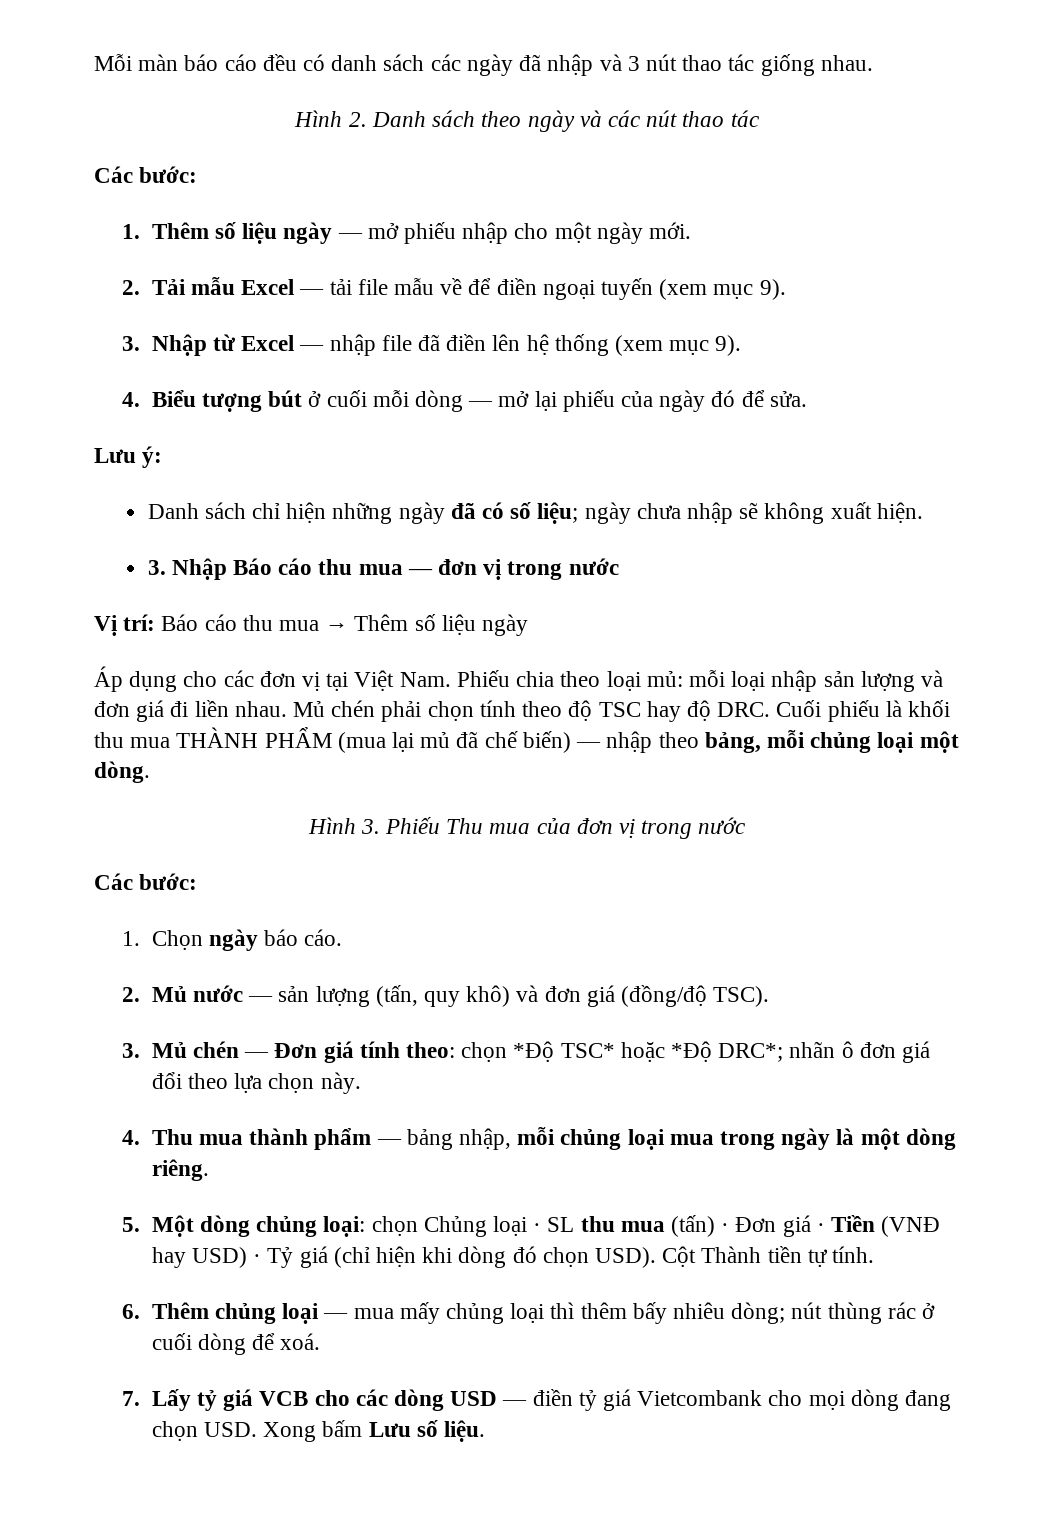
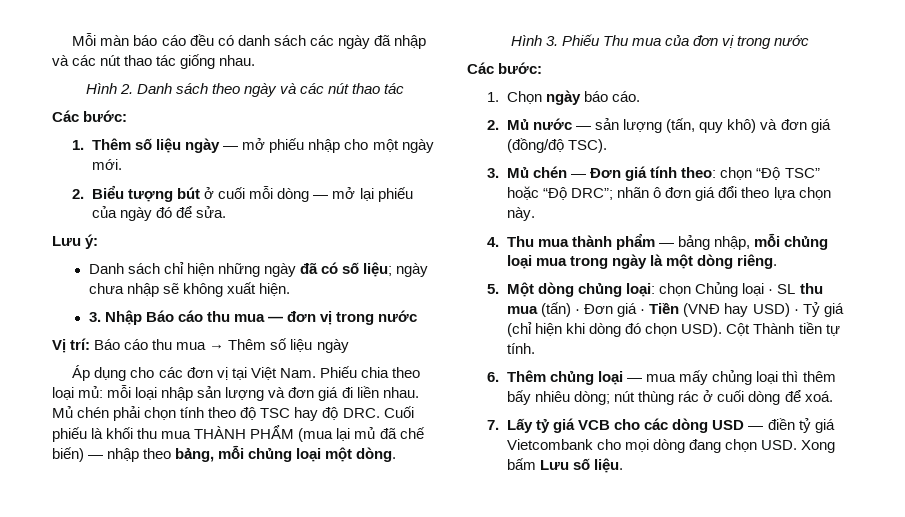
- Mỗi màn báo cáo đều có danh sách các ngày đã nhập và 3 nút thao tác giống nhau.
+ Mỗi màn báo cáo đều có danh sách các ngày đã nhập và các nút thao tác giống nhau.
- 2. Tải mẫu Excel — tải file mẫu về để điền ngoại tuyến (xem mục 9).
- 3. Nhập từ Excel — nhập file đã điền lên hệ thống (xem mục 9).
- 4. Biểu tượng bút ở cuối mỗi dòng — mở lại phiếu của ngày đó để sửa.
+ 2. Biểu tượng bút ở cuối mỗi dòng — mở lại phiếu của ngày đó để sửa.
- 3. Mủ chén — Đơn giá tính theo: chọn *Độ TSC* hoặc *Độ DRC*; nhãn ô đơn giá đổi theo lựa chọn này.
+ 3. Mủ chén — Đơn giá tính theo: chọn “Độ TSC” hoặc “Độ DRC”; nhãn ô đơn giá đổi theo lựa chọn này.

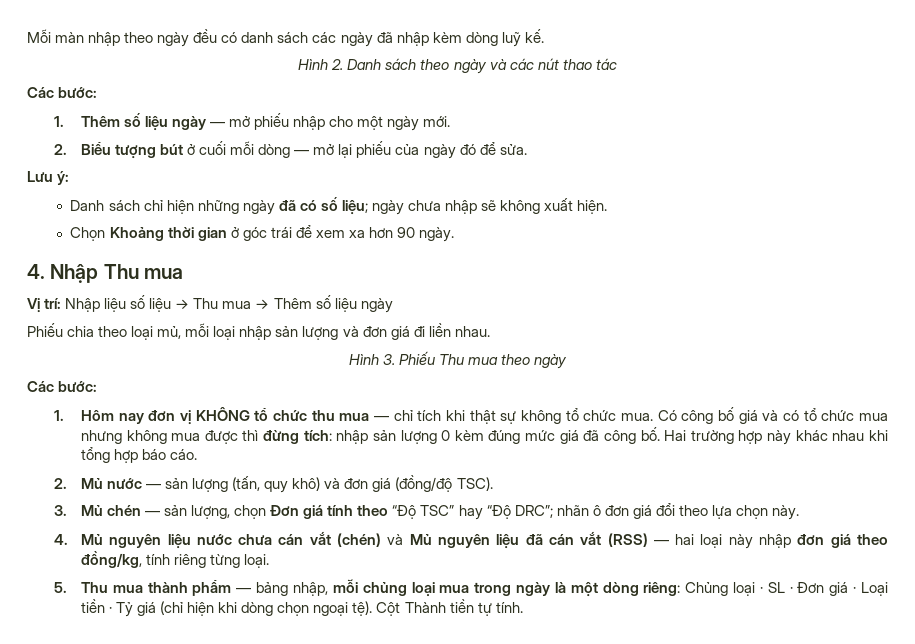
- Mỗi màn báo cáo đều có danh sách các ngày đã nhập và các nút thao tác giống nhau.
+ Mỗi màn nhập theo ngày đều có danh sách các ngày đã nhập kèm dòng luỹ kế.
- 3. Nhập Báo cáo thu mua — đơn vị trong nước
- Vị trí: Báo cáo thu mua → Thêm số liệu ngày
+ Chọn Khoảng thời gian ở góc trái để xem xa hơn 90 ngày.
+ 4. Nhập Thu mua
+ Vị trí: Nhập liệu số liệu → Thu mua → Thêm số liệu ngày
- Áp dụng cho các đơn vị tại Việt Nam. Phiếu chia theo loại mủ: mỗi loại nhập sản lượng và đơn giá đi liền nhau. Mủ chén phải chọn tính theo độ TSC hay độ DRC. Cuối phiếu là khối thu mua THÀNH PHẨM (mua lại mủ đã chế biến) — nhập theo bảng, mỗi chủng loại một dòng.
+ Phiếu chia theo loại mủ, mỗi loại nhập sản lượng và đơn giá đi liền nhau.
- Hình 3. Phiếu Thu mua của đơn vị trong nước
+ Hình 3. Phiếu Thu mua theo ngày
  Các bước:
- 1. Chọn ngày báo cáo.
+ 1. Hôm nay đơn vị KHÔNG tổ chức thu mua — chỉ tích khi thật sự không tổ chức mua. Có công bố giá và có tổ chức mua nhưng không mua được thì đừng tích: nhập sản lượng 0 kèm đúng mức giá đã công bố. Hai trường hợp này khác nhau khi tổng hợp báo cáo.
- 3. Mủ chén — Đơn giá tính theo: chọn “Độ TSC” hoặc “Độ DRC”; nhãn ô đơn giá đổi theo lựa chọn này.
+ 3. Mủ chén — sản lượng, chọn Đơn giá tính theo “Độ TSC” hay “Độ DRC”; nhãn ô đơn giá đổi theo lựa chọn này.
- 4. Thu mua thành phẩm — bảng nhập, mỗi chủng loại mua trong ngày là một dòng riêng.
- 5. Một dòng chủng loại: chọn Chủng loại · SL thu mua (tấn) · Đơn giá · Tiền (VNĐ hay USD) · Tỷ giá (chỉ hiện khi dòng đó chọn USD).
+ 4. Mủ nguyên liệu nước chưa cán vắt (chén) và Mủ nguyên liệu đã cán vắt (RSS) — hai loại này nhập đơn giá theo đồng/kg, tính riêng từng loại.
+ 5. Thu mua thành phẩm — bảng nhập, mỗi chủng loại mua trong ngày là một dòng riêng: Chủng loại · SL · Đơn giá · Loại tiền · Tỷ giá (chỉ hiện khi dòng chọn ngoại tệ).
- 6. Thêm chủng loại — mua mấy chủng loại thì thêm bấy nhiêu dòng; nút thùng rác ở cuối dòng để xoá.
- 7. Lấy tỷ giá VCB cho các dòng USD — điền tỷ giá Vietcombank cho mọi dòng đang chọn USD. Xong bấm Lưu số liệu.

